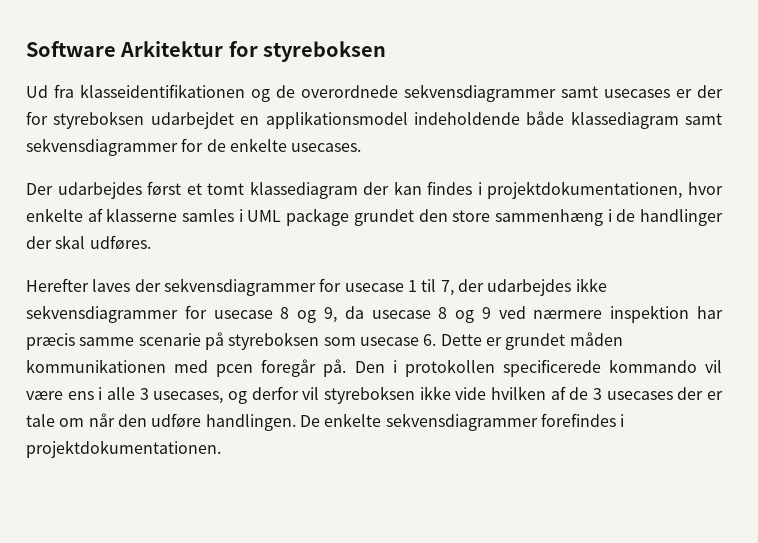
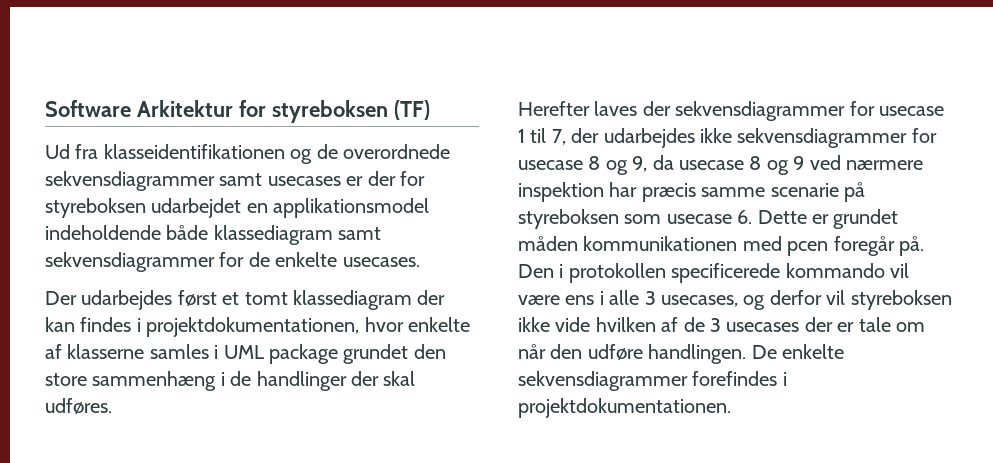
- Software Arkitektur for styreboksen
+ Software Arkitektur for styreboksen (TF)

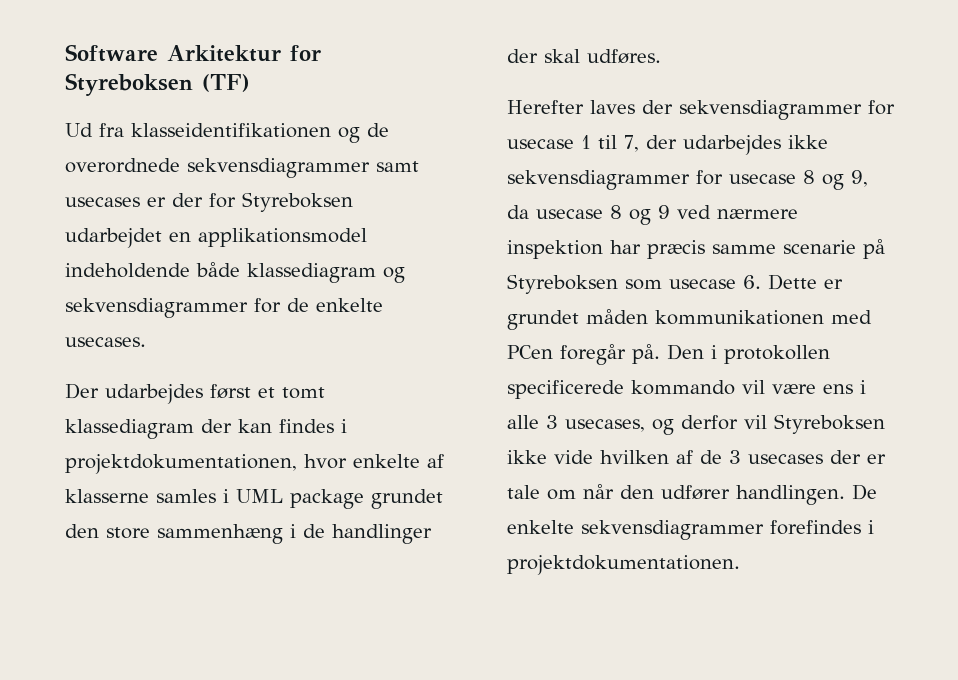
- Software Arkitektur for styreboksen (TF)
+ Software Arkitektur for Styreboksen (TF)
- Ud fra klasseidentifikationen og de overordnede sekvensdiagrammer samt usecases er der for styreboksen udarbejdet en applikationsmodel indeholdende både klassediagram samt sekvensdiagrammer for de enkelte usecases.
+ Ud fra klasseidentifikationen og de overordnede sekvensdiagrammer samt usecases er der for Styreboksen udarbejdet en applikationsmodel indeholdende både klassediagram og sekvensdiagrammer for de enkelte usecases.
- Herefter laves der sekvensdiagrammer for usecase 1 til 7, der udarbejdes ikke sekvensdiagrammer for usecase 8 og 9, da usecase 8 og 9 ved nærmere inspektion har præcis samme scenarie på styreboksen som usecase 6. Dette er grundet måden kommunikationen med pcen foregår på.
+ Herefter laves der sekvensdiagrammer for usecase 1 til 7, der udarbejdes ikke sekvensdiagrammer for usecase 8 og 9, da usecase 8 og 9 ved nærmere inspektion har præcis samme scenarie på Styreboksen som usecase 6. Dette er grundet måden kommunikationen med PCen foregår på.
- Den i protokollen specificerede kommando vil være ens i alle 3 usecases, og derfor vil styreboksen ikke vide hvilken af de 3 usecases der er tale om når den udføre handlingen.
+ Den i protokollen specificerede kommando vil være ens i alle 3 usecases, og derfor vil Styreboksen ikke vide hvilken af de 3 usecases der er tale om når den udfører handlingen.

